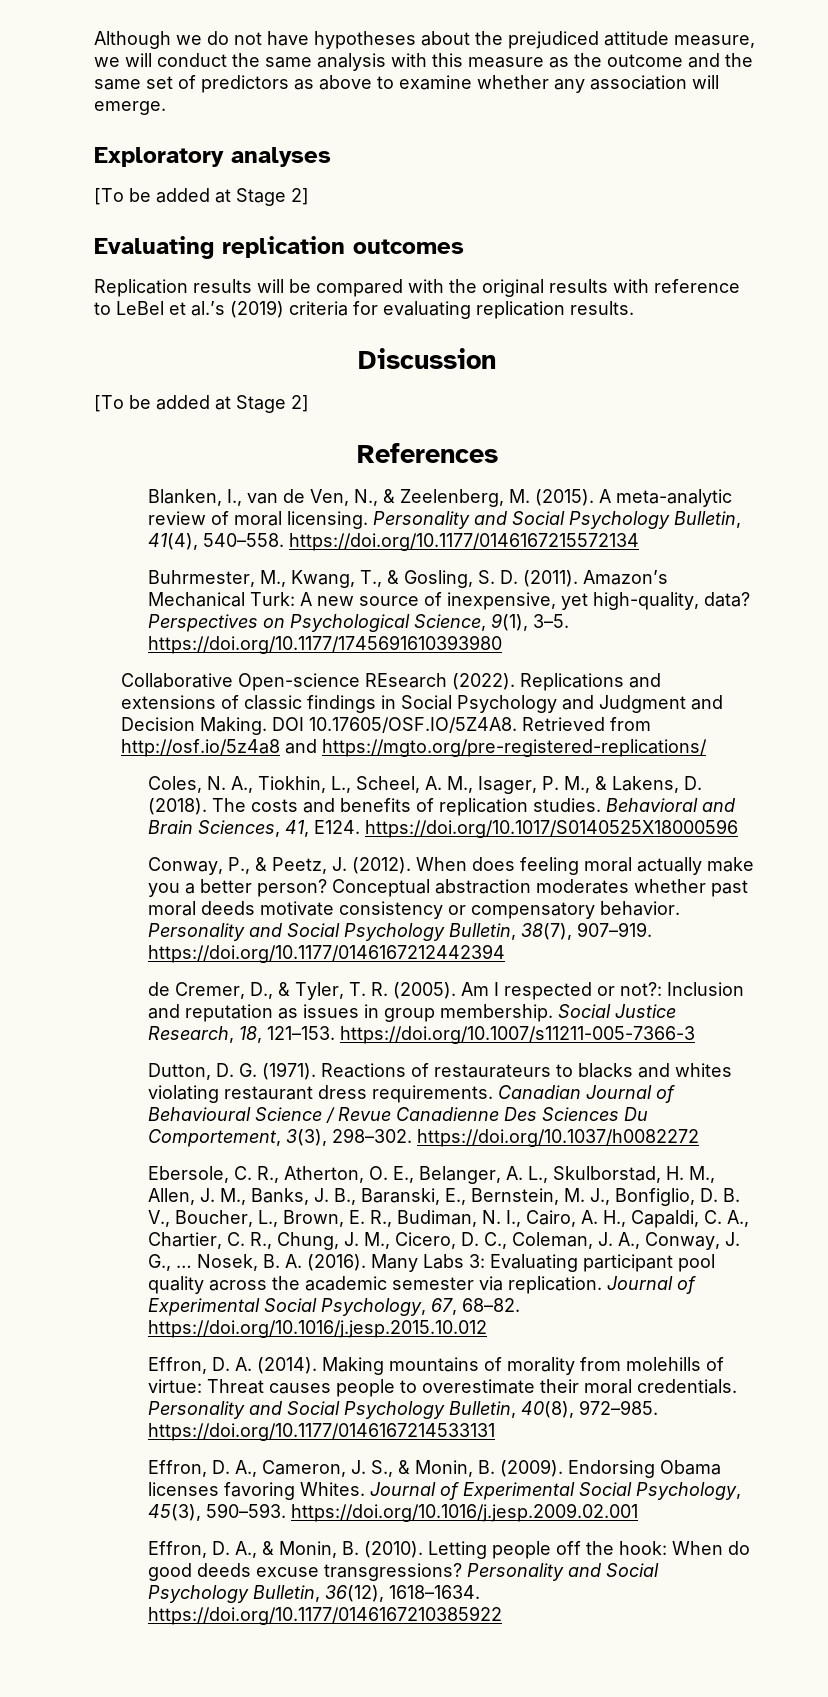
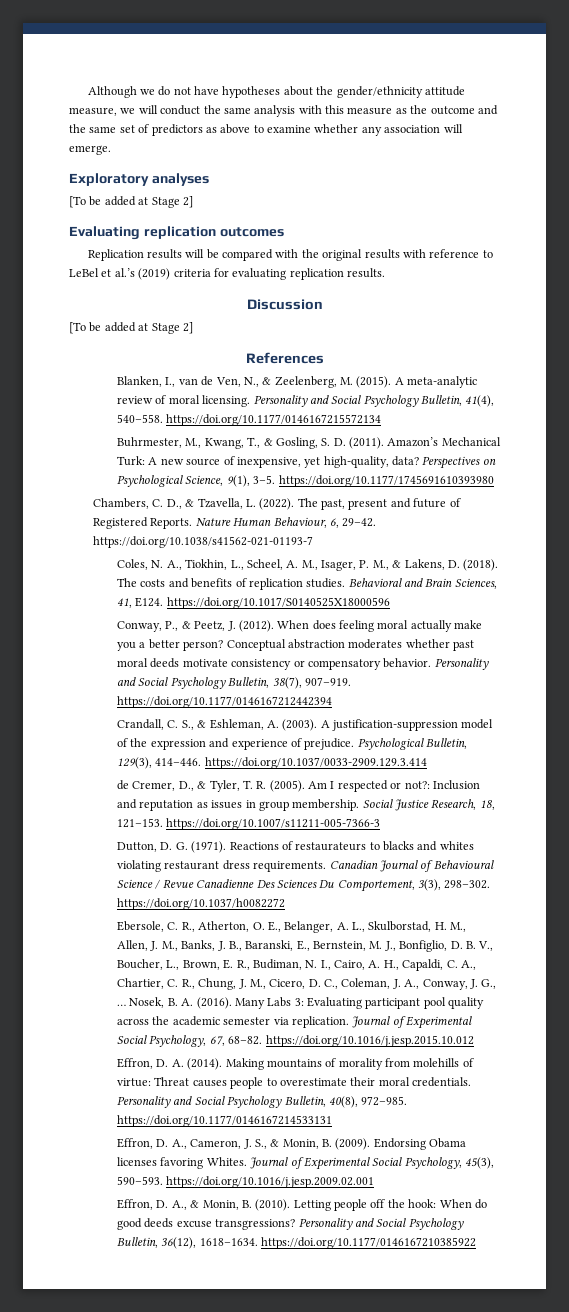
- Although we do not have hypotheses about the prejudiced attitude measure, we will conduct the same analysis with this measure as the outcome and the same set of predictors as above to examine whether any association will emerge.
+ Although we do not have hypotheses about the gender/ethnicity attitude measure, we will conduct the same analysis with this measure as the outcome and the same set of predictors as above to examine whether any association will emerge.
- Collaborative Open-science REsearch (2022). Replications and extensions of classic findings in Social Psychology and Judgment and Decision Making. DOI 10.17605/OSF.IO/5Z4A8. Retrieved from http://osf.io/5z4a8 and https://mgto.org/pre-registered-replications/
+ Chambers, C. D., & Tzavella, L. (2022). The past, present and future of Registered Reports. Nature Human Behaviour, 6, 29–42. https://doi.org/10.1038/s41562-021-01193-7
+ Crandall, C. S., & Eshleman, A. (2003). A justification-suppression model of the expression and experience of prejudice. Psychological Bulletin, 129(3), 414–446. https://doi.org/10.1037/0033-2909.129.3.414

